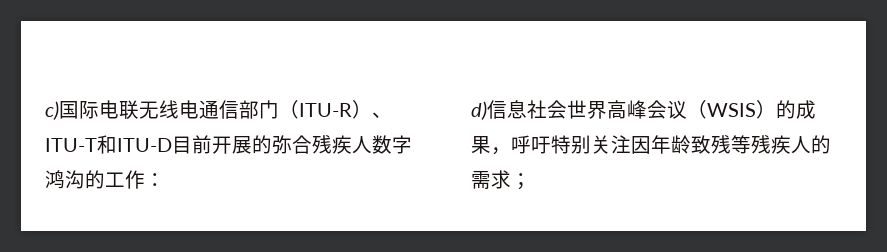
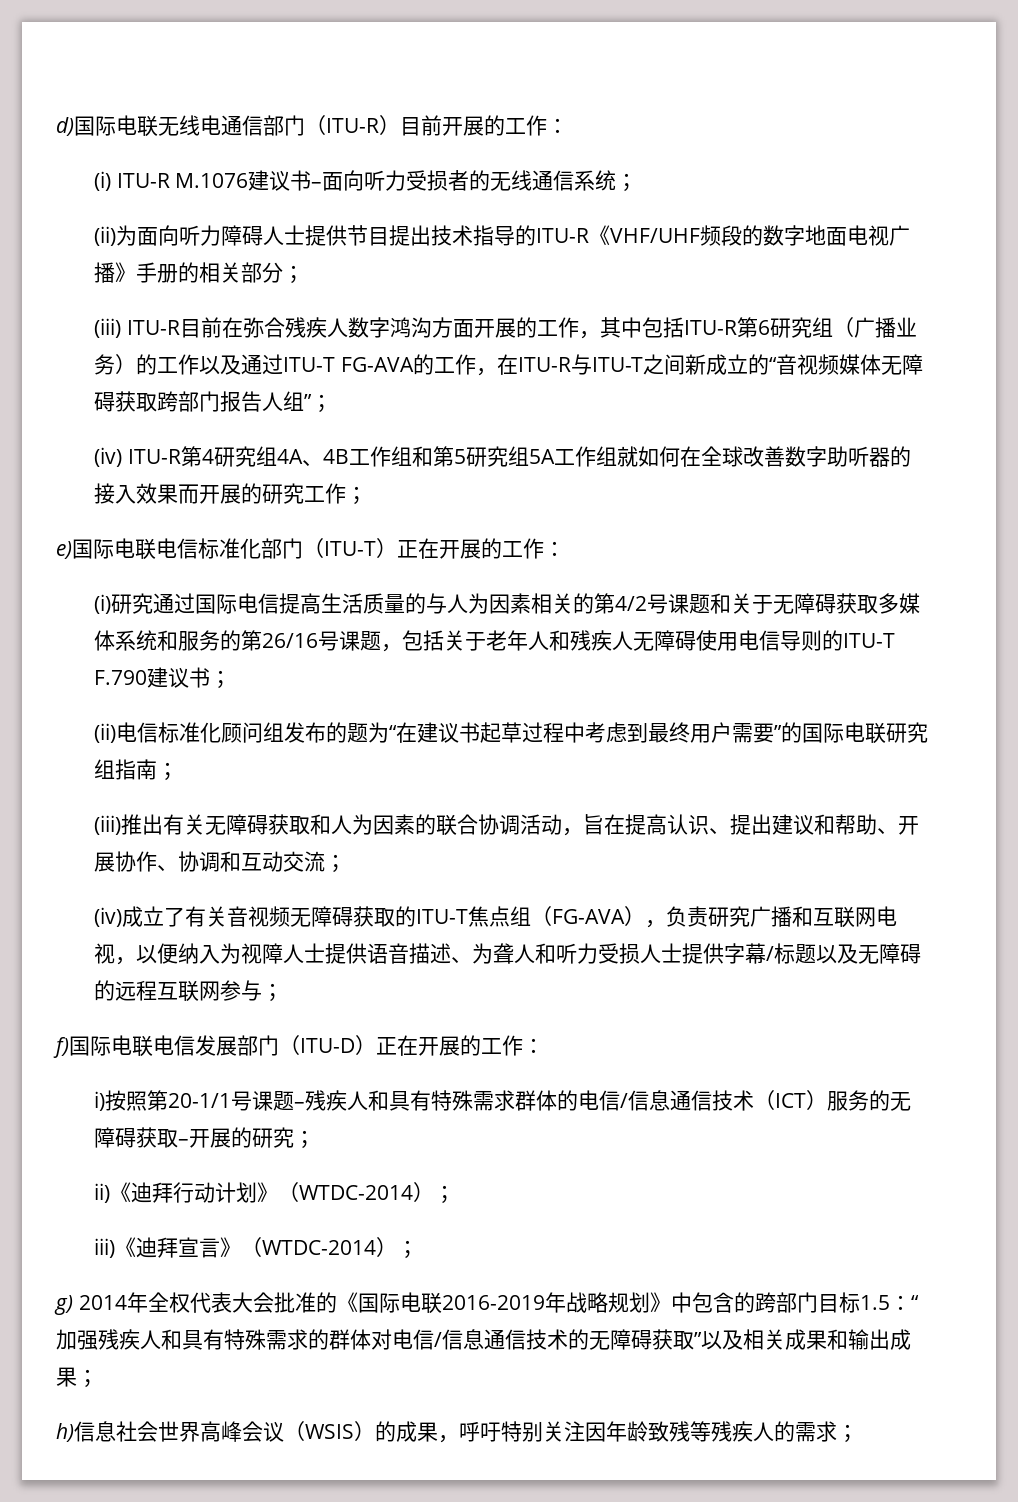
- c)国际电联无线电通信部门（ITU-R）、ITU-T和ITU-D目前开展的弥合残疾人数字鸿沟的工作：
- d)信息社会世界高峰会议（WSIS）的成果，呼吁特别关注因年龄致残等残疾人的需求；
+ d)国际电联无线电通信部门（ITU-R）目前开展的工作：
+ (i) ITU-R M.1076建议书–面向听力受损者的无线通信系统；
+ (ii)为面向听力障碍人士提供节目提出技术指导的ITU-R《VHF/UHF频段的数字地面电视广播》手册的相关部分；
+ (iii) ITU-R目前在弥合残疾人数字鸿沟方面开展的工作，其中包括ITU-R第6研究组（广播业务）的工作以及通过ITU-T FG-AVA的工作，在ITU-R与ITU-T之间新成立的“音视频媒体无障碍获取跨部门报告人组”；
+ (iv) ITU-R第4研究组4A、4B工作组和第5研究组5A工作组就如何在全球改善数字助听器的接入效果而开展的研究工作；
+ e)国际电联电信标准化部门（ITU-T）正在开展的工作：
+ (i)研究通过国际电信提高生活质量的与人为因素相关的第4/2号课题和关于无障碍获取多媒体系统和服务的第26/16号课题，包括关于老年人和残疾人无障碍使用电信导则的ITU-T F.790建议书；
+ (ii)电信标准化顾问组发布的题为“在建议书起草过程中考虑到最终用户需要”的国际电联研究组指南；
+ (iii)推出有关无障碍获取和人为因素的联合协调活动，旨在提高认识、提出建议和帮助、开展协作、协调和互动交流；
+ (iv)成立了有关音视频无障碍获取的ITU-T焦点组（FG-AVA），负责研究广播和互联网电视，以便纳入为视障人士提供语音描述、为聋人和听力受损人士提供字幕/标题以及无障碍的远程互联网参与；
+ f)国际电联电信发展部门（ITU-D）正在开展的工作：
+ i)按照第20-1/1号课题–残疾人和具有特殊需求群体的电信/信息通信技术（ICT）服务的无障碍获取–开展的研究；
+ ii)《迪拜行动计划》（WTDC-2014）；
+ iii)《迪拜宣言》（WTDC-2014）；
+ g) 2014年全权代表大会批准的《国际电联2016-2019年战略规划》中包含的跨部门目标1.5：“加强残疾人和具有特殊需求的群体对电信/信息通信技术的无障碍获取”以及相关成果和输出成果；
+ h)信息社会世界高峰会议（WSIS）的成果，呼吁特别关注因年龄致残等残疾人的需求；

